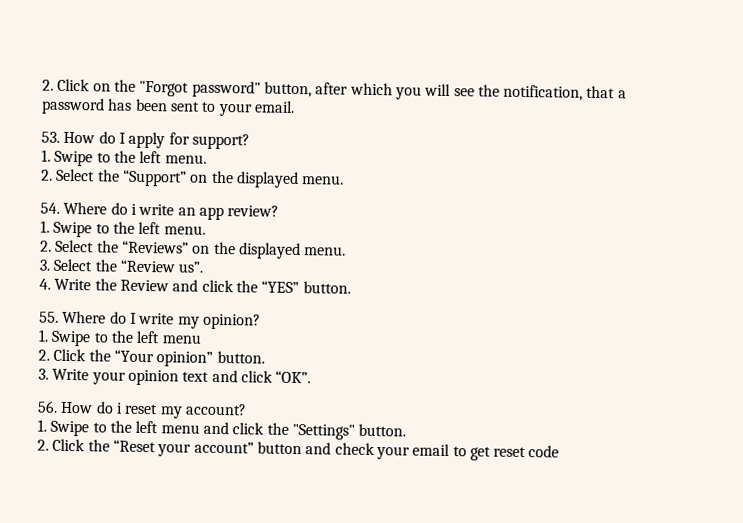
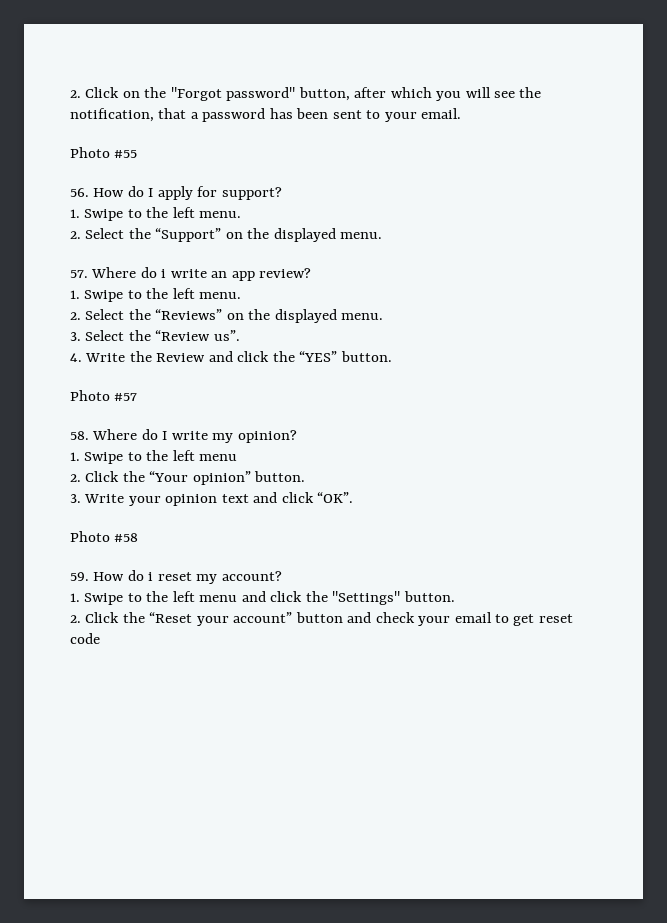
- 53. How do I apply for support?
+ Photo #55
+ 56. How do I apply for support?
- 54. Where do i write an app review?
+ 57. Where do i write an app review?
- 55. Where do I write my opinion?
+ Photo #57
+ 58. Where do I write my opinion?
- 56. How do i reset my account?
+ Photo #58
+ 59. How do i reset my account?

